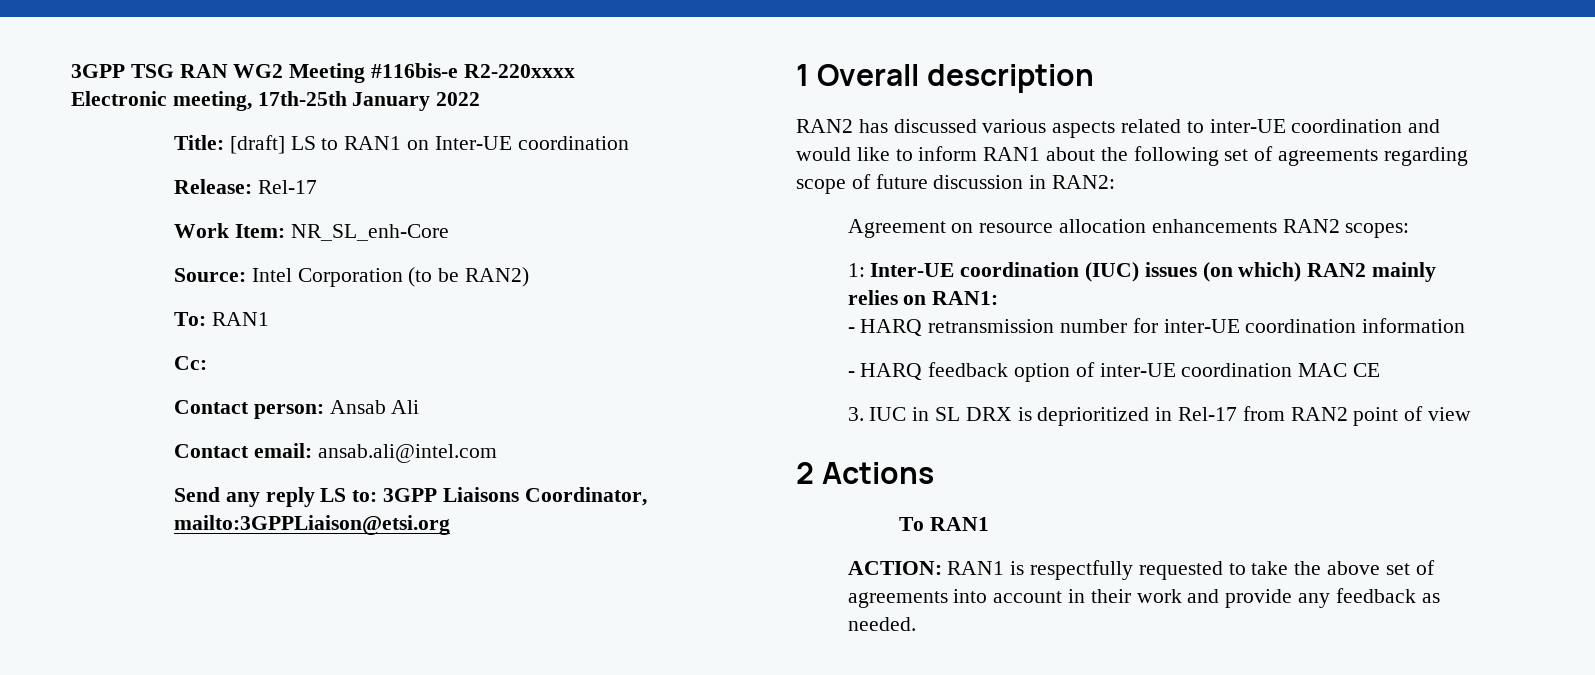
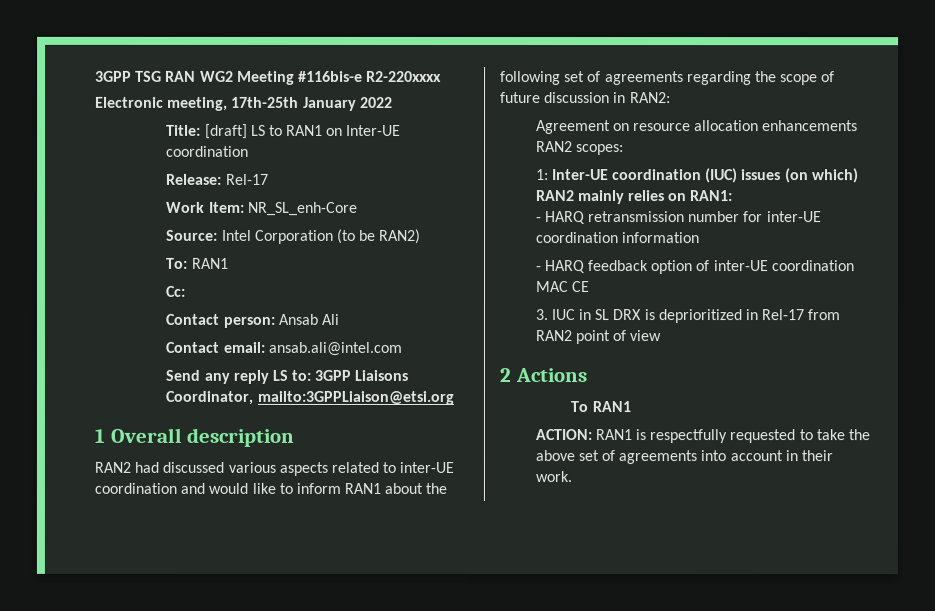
- RAN2 has discussed various aspects related to inter-UE coordination and would like to inform RAN1 about the following set of agreements regarding scope of future discussion in RAN2:
+ RAN2 had discussed various aspects related to inter-UE coordination and would like to inform RAN1 about the following set of agreements regarding the scope of future discussion in RAN2:
- ACTION: RAN1 is respectfully requested to take the above set of agreements into account in their work and provide any feedback as needed.
+ ACTION: RAN1 is respectfully requested to take the above set of agreements into account in their work.

